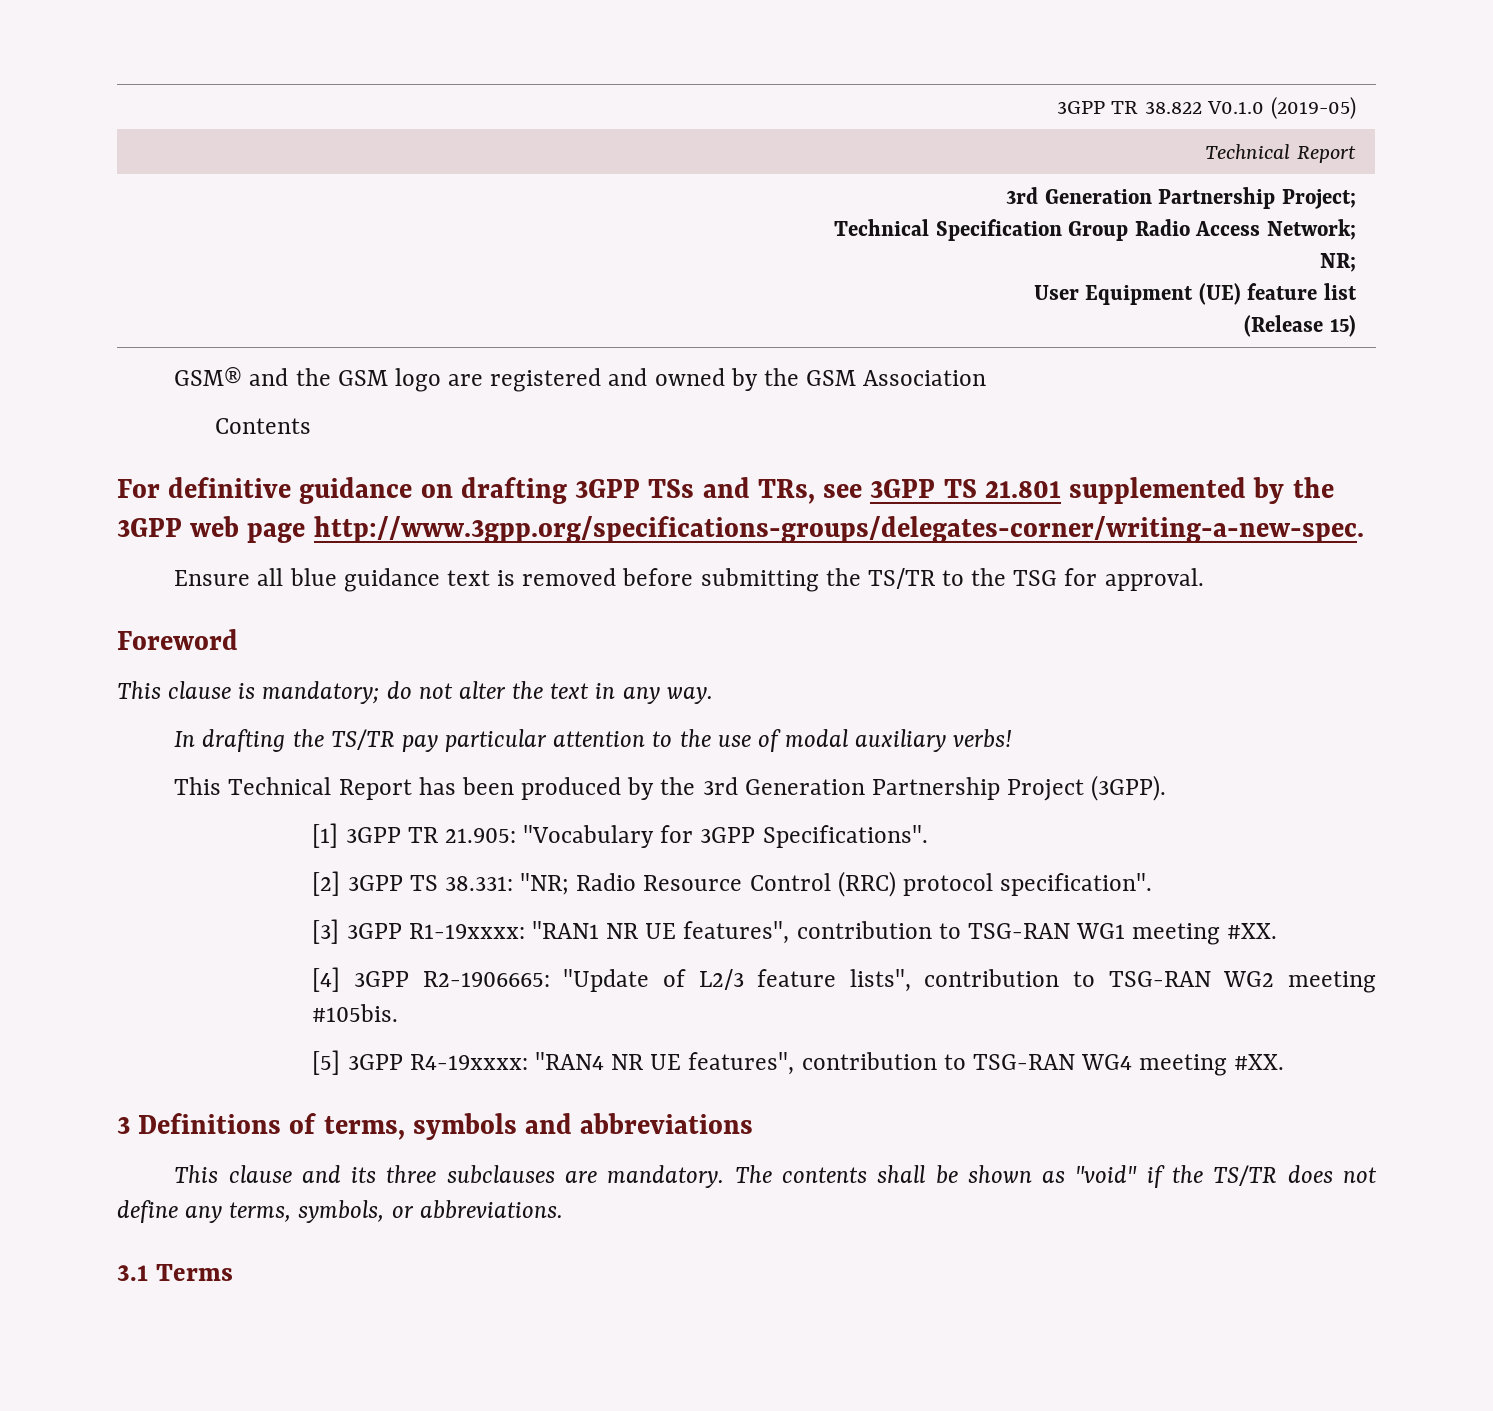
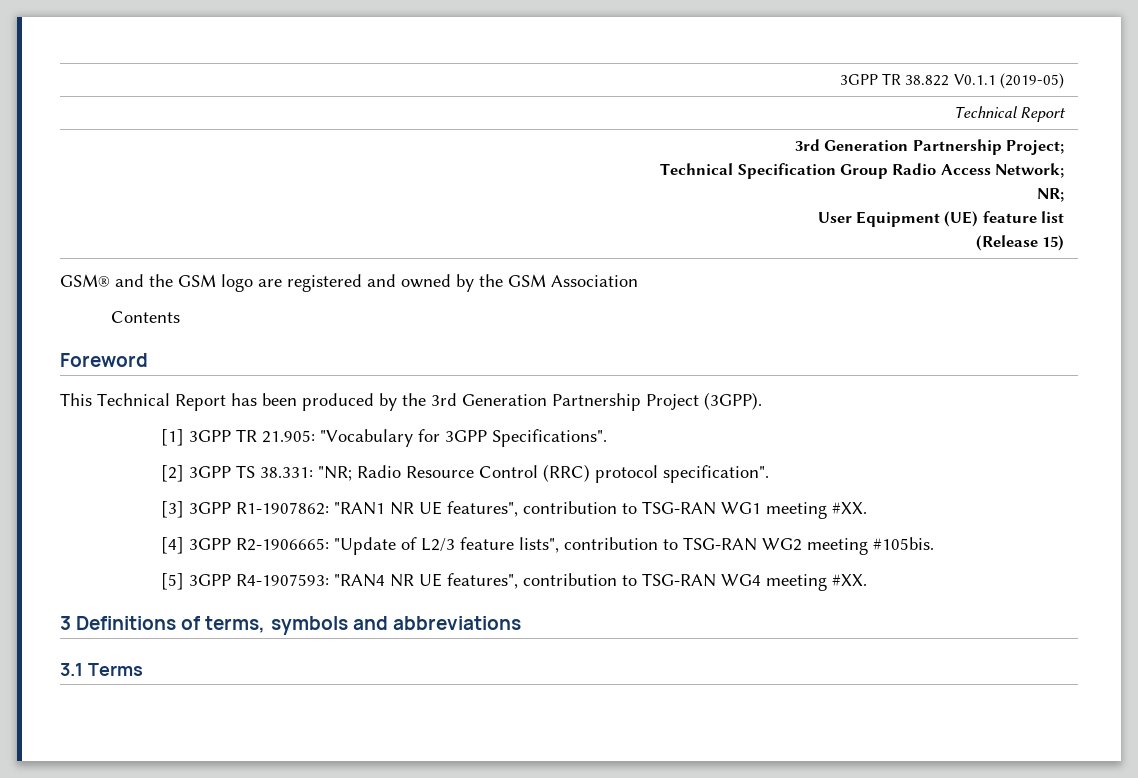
- 3GPP TR 38.822 V0.1.0 (2019-05)
+ 3GPP TR 38.822 V0.1.1 (2019-05)
- For definitive guidance on drafting 3GPP TSs and TRs, see 3GPP TS 21.801 supplemented by the 3GPP web page http://www.3gpp.org/specifications-groups/delegates-corner/writing-a-new-spec.
- Ensure all blue guidance text is removed before submitting the TS/TR to the TSG for approval.
  Foreword
- This clause is mandatory; do not alter the text in any way.
- In drafting the TS/TR pay particular attention to the use of modal auxiliary verbs!
- [3] 3GPP R1-19xxxx: "RAN1 NR UE features", contribution to TSG-RAN WG1 meeting #XX.
+ [3] 3GPP R1-1907862: "RAN1 NR UE features", contribution to TSG-RAN WG1 meeting #XX.
- [5] 3GPP R4-19xxxx: "RAN4 NR UE features", contribution to TSG-RAN WG4 meeting #XX.
+ [5] 3GPP R4-1907593: "RAN4 NR UE features", contribution to TSG-RAN WG4 meeting #XX.
- This clause and its three subclauses are mandatory. The contents shall be shown as "void" if the TS/TR does not define any terms, symbols, or abbreviations.

